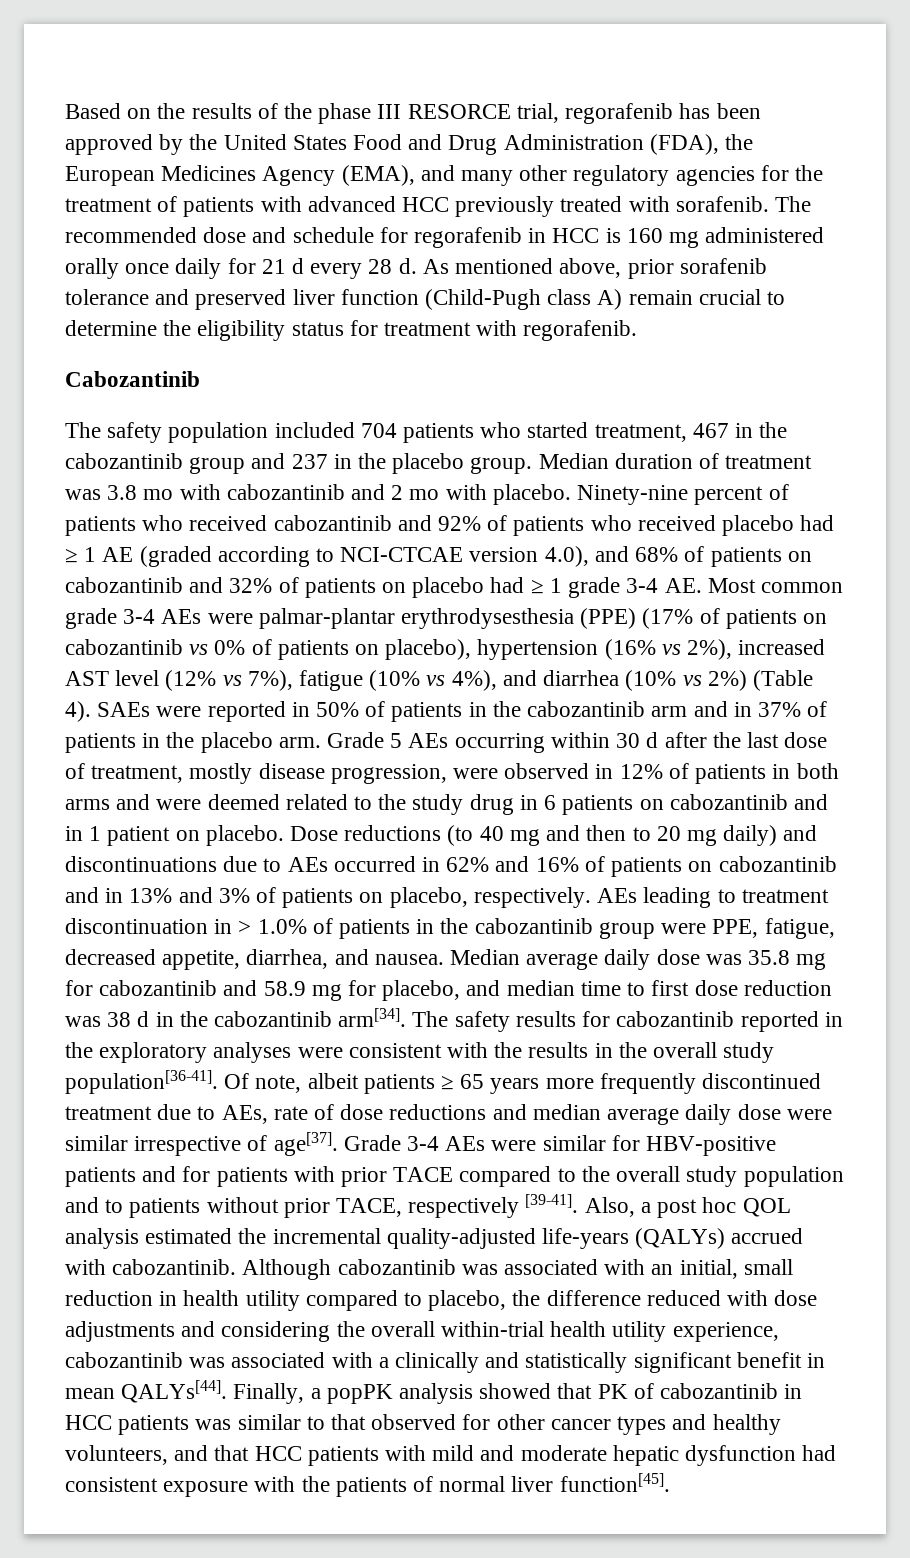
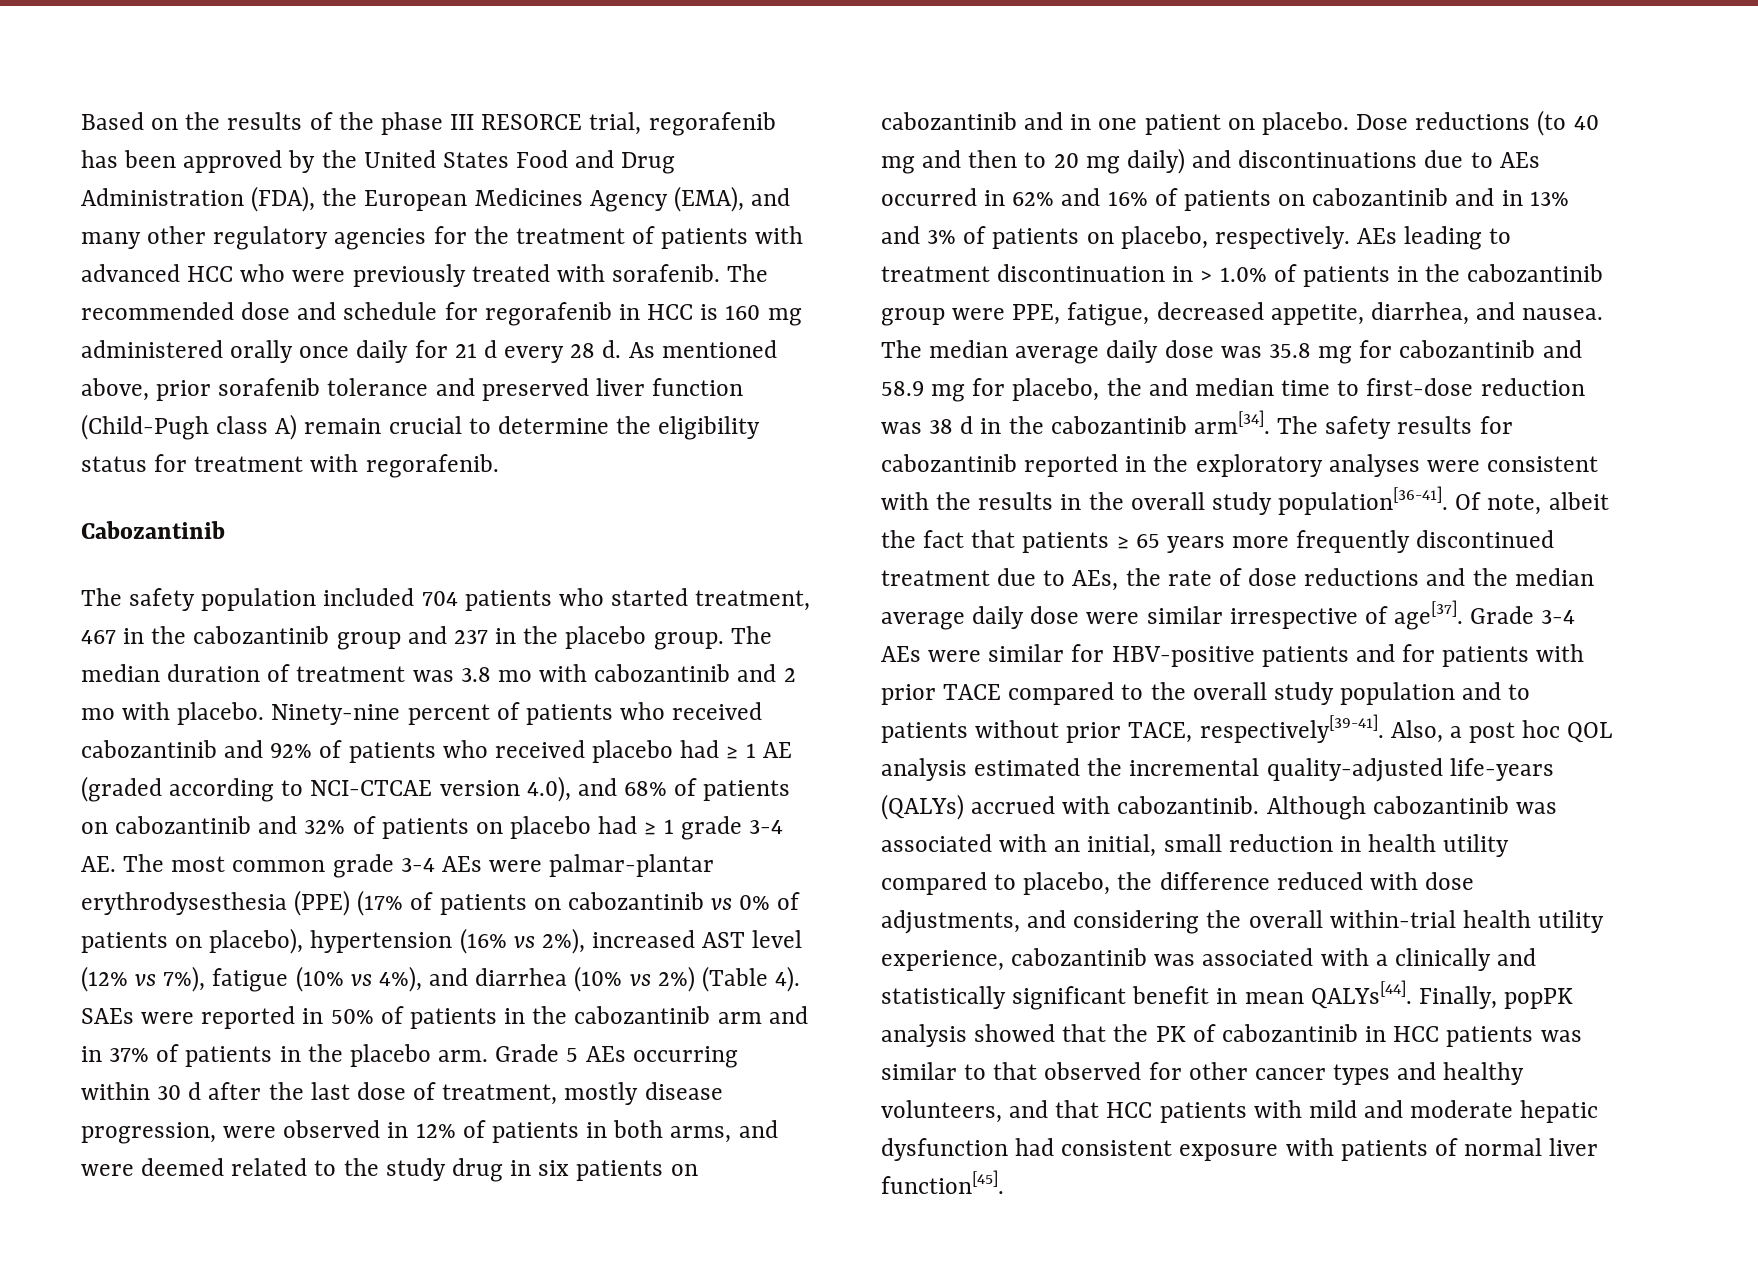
- Based on the results of the phase III RESORCE trial, regorafenib has been approved by the United States Food and Drug Administration (FDA), the European Medicines Agency (EMA), and many other regulatory agencies for the treatment of patients with advanced HCC previously treated with sorafenib.
+ Based on the results of the phase III RESORCE trial, regorafenib has been approved by the United States Food and Drug Administration (FDA), the European Medicines Agency (EMA), and many other regulatory agencies for the treatment of patients with advanced HCC who were previously treated with sorafenib.
- Median duration of treatment was 3.8 mo with cabozantinib and 2 mo with placebo.
+ The median duration of treatment was 3.8 mo with cabozantinib and 2 mo with placebo.
- Ninety-nine percent of patients who received cabozantinib and 92% of patients who received placebo had ≥ 1 AE (graded according to NCI-CTCAE version 4.0), and 68% of patients on cabozantinib and 32% of patients on placebo had ≥ 1 grade 3-4 AE. Most common grade 3-4 AEs were palmar-plantar erythrodysesthesia (PPE) (17% of patients on cabozantinib vs 0% of patients on placebo), hypertension (16% vs 2%), increased AST level (12% vs 7%), fatigue (10% vs 4%), and diarrhea (10% vs 2%) (Table 4).
+ Ninety-nine percent of patients who received cabozantinib and 92% of patients who received placebo had ≥ 1 AE (graded according to NCI-CTCAE version 4.0), and 68% of patients on cabozantinib and 32% of patients on placebo had ≥ 1 grade 3-4 AE. The most common grade 3-4 AEs were palmar-plantar erythrodysesthesia (PPE) (17% of patients on cabozantinib vs 0% of patients on placebo), hypertension (16% vs 2%), increased AST level (12% vs 7%), fatigue (10% vs 4%), and diarrhea (10% vs 2%) (Table 4).
- Grade 5 AEs occurring within 30 d after the last dose of treatment, mostly disease progression, were observed in 12% of patients in both arms and were deemed related to the study drug in 6 patients on cabozantinib and in 1 patient on placebo.
+ Grade 5 AEs occurring within 30 d after the last dose of treatment, mostly disease progression, were observed in 12% of patients in both arms, and were deemed related to the study drug in six patients on cabozantinib and in one patient on placebo.
- Median average daily dose was 35.8 mg for cabozantinib and 58.9 mg for placebo, and median time to first dose reduction was 38 d in the cabozantinib arm[34].
+ The median average daily dose was 35.8 mg for cabozantinib and 58.9 mg for placebo, the and median time to first-dose reduction was 38 d in the cabozantinib arm[34].
- Of note, albeit patients ≥ 65 years more frequently discontinued treatment due to AEs, rate of dose reductions and median average daily dose were similar irrespective of age[37].
+ Of note, albeit the fact that patients ≥ 65 years more frequently discontinued treatment due to AEs, the rate of dose reductions and the median average daily dose were similar irrespective of age[37].
- Grade 3-4 AEs were similar for HBV-positive patients and for patients with prior TACE compared to the overall study population and to patients without prior TACE, respectively [39-41].
+ Grade 3-4 AEs were similar for HBV-positive patients and for patients with prior TACE compared to the overall study population and to patients without prior TACE, respectively[39-41].
- Although cabozantinib was associated with an initial, small reduction in health utility compared to placebo, the difference reduced with dose adjustments and considering the overall within-trial health utility experience, cabozantinib was associated with a clinically and statistically significant benefit in mean QALYs[44].
+ Although cabozantinib was associated with an initial, small reduction in health utility compared to placebo, the difference reduced with dose adjustments, and considering the overall within-trial health utility experience, cabozantinib was associated with a clinically and statistically significant benefit in mean QALYs[44].
- Finally, a popPK analysis showed that PK of cabozantinib in HCC patients was similar to that observed for other cancer types and healthy volunteers, and that HCC patients with mild and moderate hepatic dysfunction had consistent exposure with the patients of normal liver function[45].
+ Finally, popPK analysis showed that the PK of cabozantinib in HCC patients was similar to that observed for other cancer types and healthy volunteers, and that HCC patients with mild and moderate hepatic dysfunction had consistent exposure with patients of normal liver function[45].

